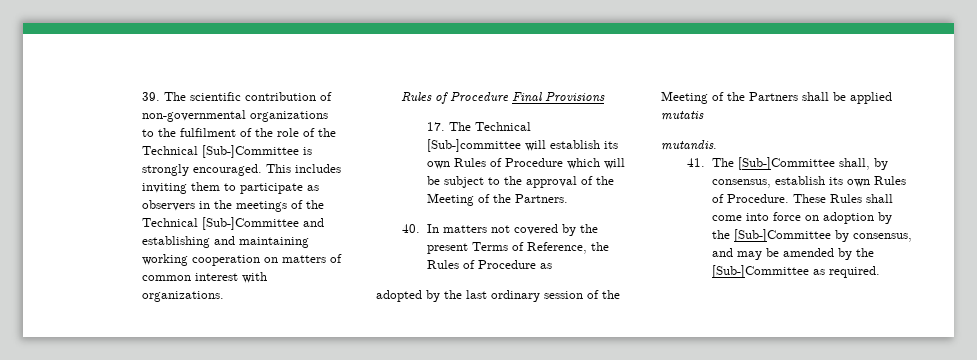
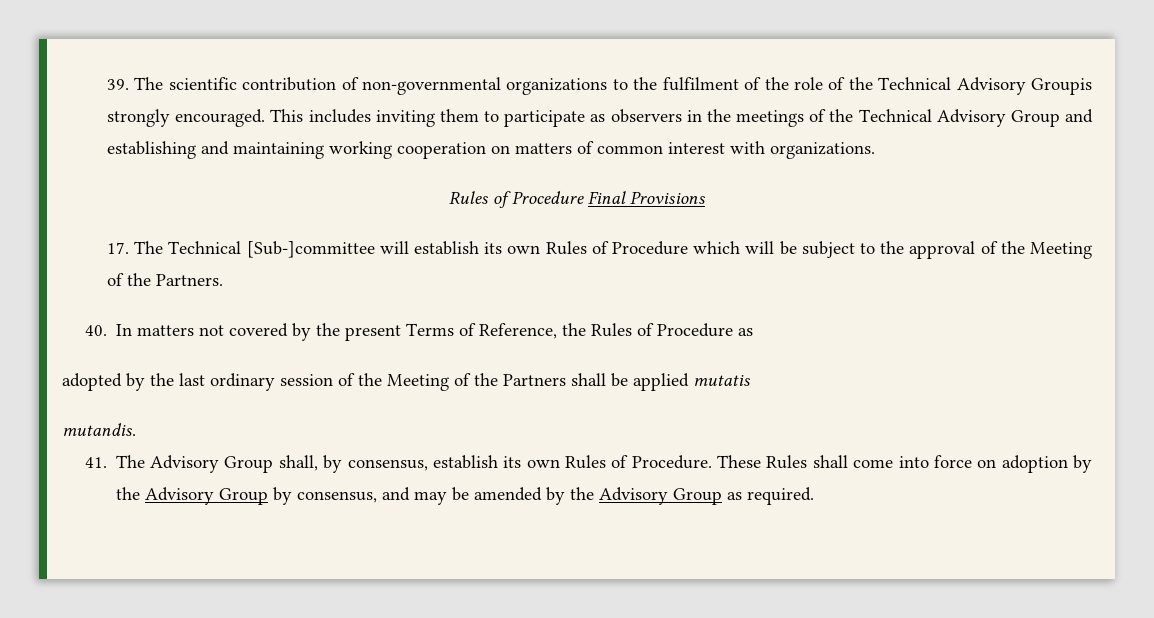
- 39. The scientific contribution of non-governmental organizations to the fulfilment of the role of the Technical [Sub-]Committee is strongly encouraged.
+ 39. The scientific contribution of non-governmental organizations to the fulfilment of the role of the Technical Advisory Groupis strongly encouraged.
- This includes inviting them to participate as observers in the meetings of the Technical [Sub-]Committee and establishing and maintaining working cooperation on matters of common interest with organizations.
+ This includes inviting them to participate as observers in the meetings of the Technical Advisory Group and establishing and maintaining working cooperation on matters of common interest with organizations.
- 41. The [Sub-]Committee shall, by consensus, establish its own Rules of Procedure.
+ 41. The Advisory Group shall, by consensus, establish its own Rules of Procedure.
- These Rules shall come into force on adoption by the [Sub-]Committee by consensus, and may be amended by the [Sub-]Committee as required.
+ These Rules shall come into force on adoption by the Advisory Group by consensus, and may be amended by the Advisory Group as required.

